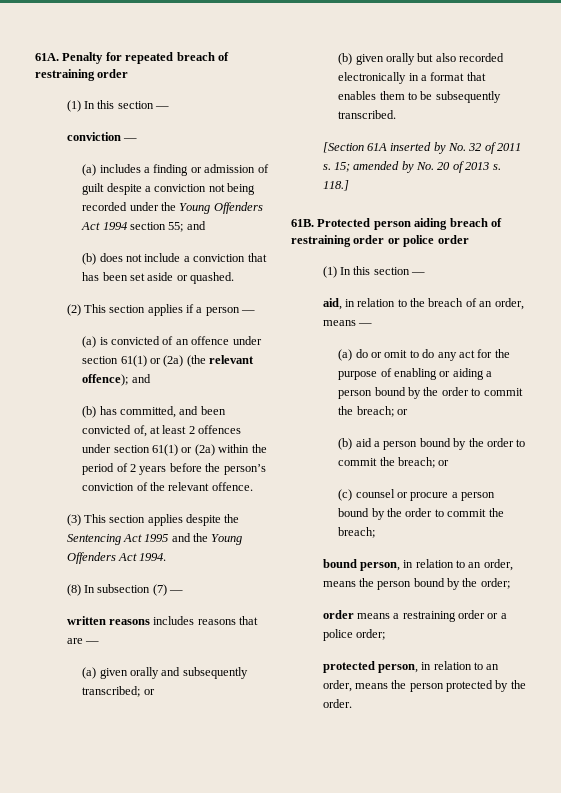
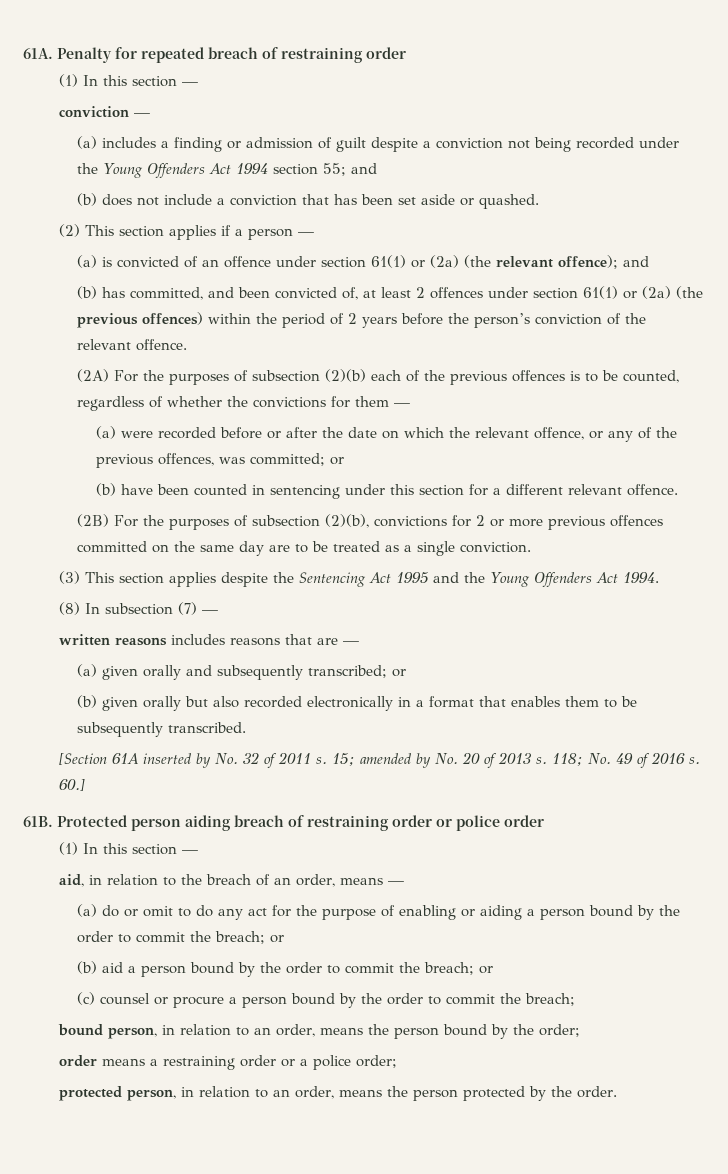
- (b) has committed, and been convicted of, at least 2 offences under section 61(1) or (2a) within the period of 2 years before the person’s conviction of the relevant offence.
+ (b) has committed, and been convicted of, at least 2 offences under section 61(1) or (2a) (the previous offences) within the period of 2 years before the person’s conviction of the relevant offence.
+ (2A) For the purposes of subsection (2)(b) each of the previous offences is to be counted, regardless of whether the convictions for them —
+ (a) were recorded before or after the date on which the relevant offence, or any of the previous offences, was committed; or
+ (b) have been counted in sentencing under this section for a different relevant offence.
+ (2B) For the purposes of subsection (2)(b), convictions for 2 or more previous offences committed on the same day are to be treated as a single conviction.
- 118.]
+ 118; No. 49 of 2016 s. 60.]

